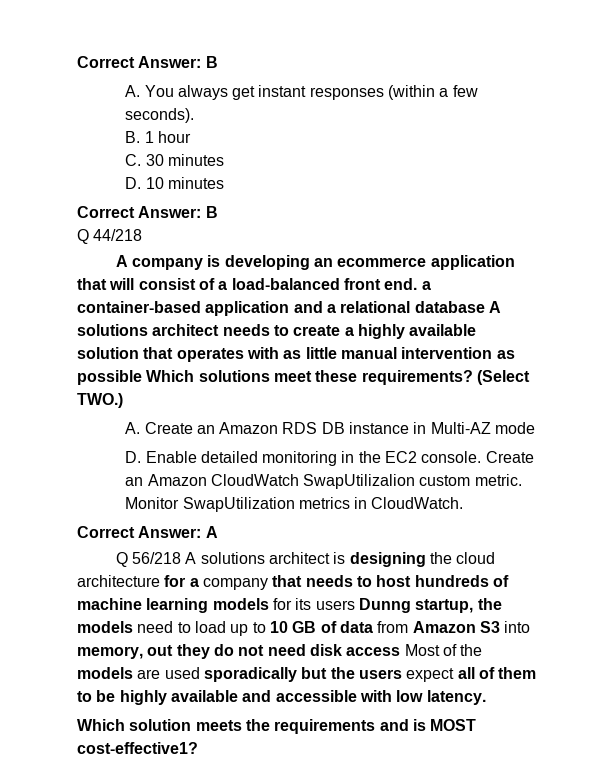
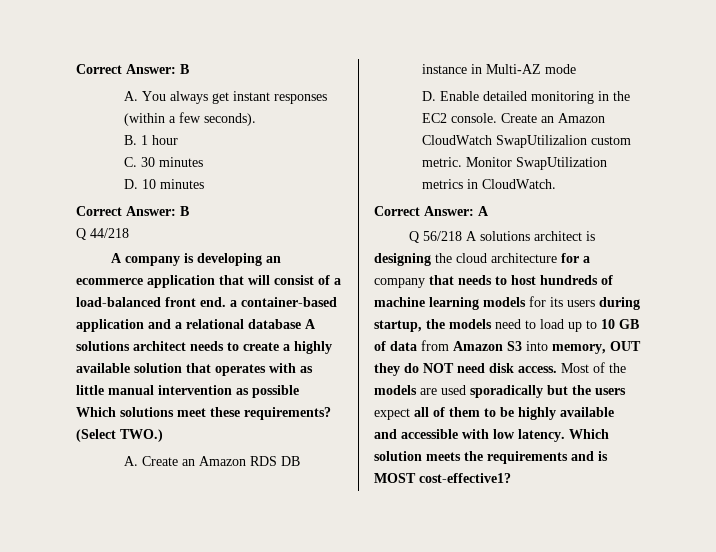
- Q 56/218 A solutions architect is designing the cloud architecture for a company that needs to host hundreds of machine learning models for its users Dunng startup, the models need to load up to 10 GB of data from Amazon S3 into memory, out they do not need disk access Most of the models are used sporadically but the users expect all of them to be highly available and accessible with low latency.
- Which solution meets the requirements and is MOST cost-effective1?
+ Q 56/218 A solutions architect is designing the cloud architecture for a company that needs to host hundreds of machine learning models for its users during startup, the models need to load up to 10 GB of data from Amazon S3 into memory, OUT they do NOT need disk access. Most of the models are used sporadically but the users expect all of them to be highly available and accessible with low latency. Which solution meets the requirements and is MOST cost-effective1?

